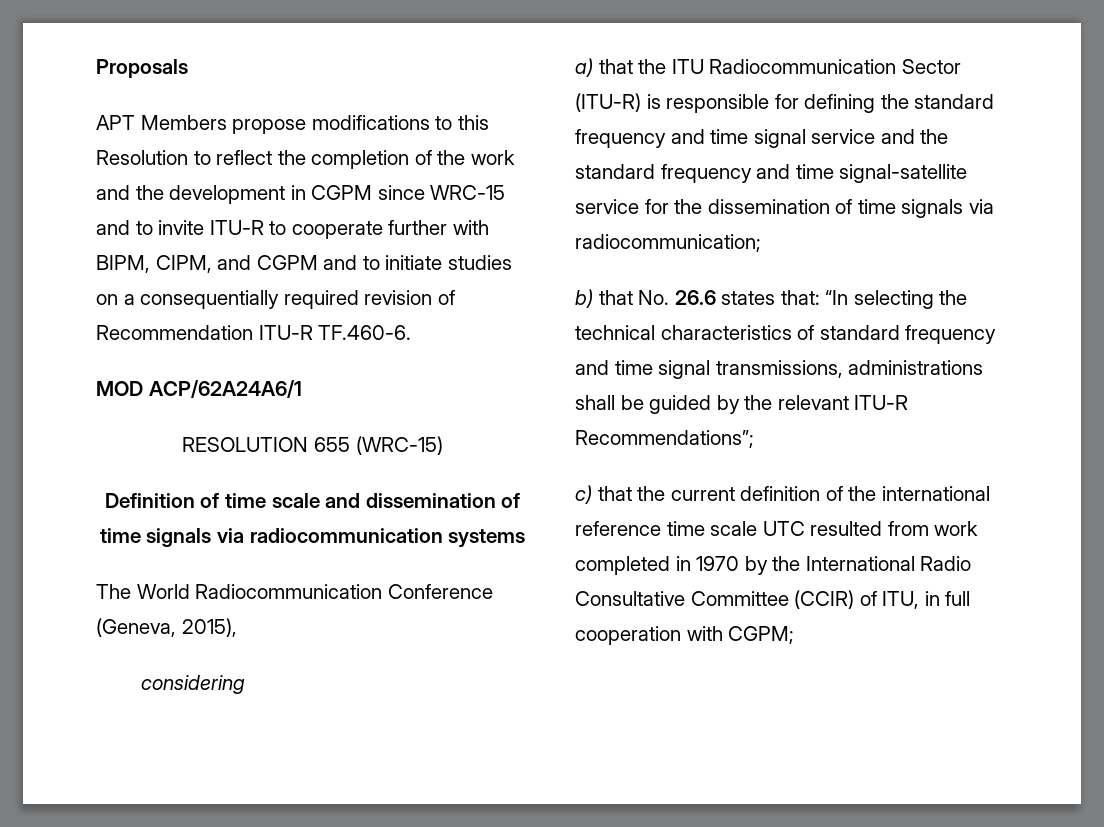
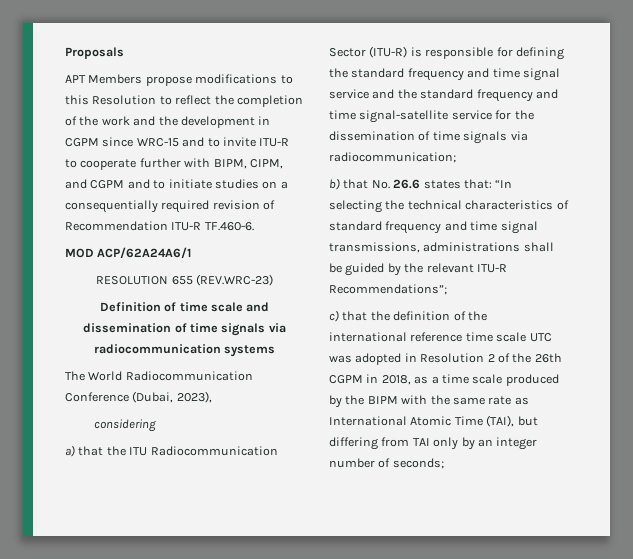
- RESOLUTION 655 (WRC-15)
+ RESOLUTION 655 (REV.WRC-23)
- The World Radiocommunication Conference (Geneva, 2015),
+ The World Radiocommunication Conference (Dubai, 2023),
- c) that the current definition of the international reference time scale UTC resulted from work completed in 1970 by the International Radio Consultative Committee (CCIR) of ITU, in full cooperation with CGPM;
+ c) that the definition of the international reference time scale UTC was adopted in Resolution 2 of the 26th CGPM in 2018, as a time scale produced by the BIPM with the same rate as International Atomic Time (TAI), but differing from TAI only by an integer number of seconds;

